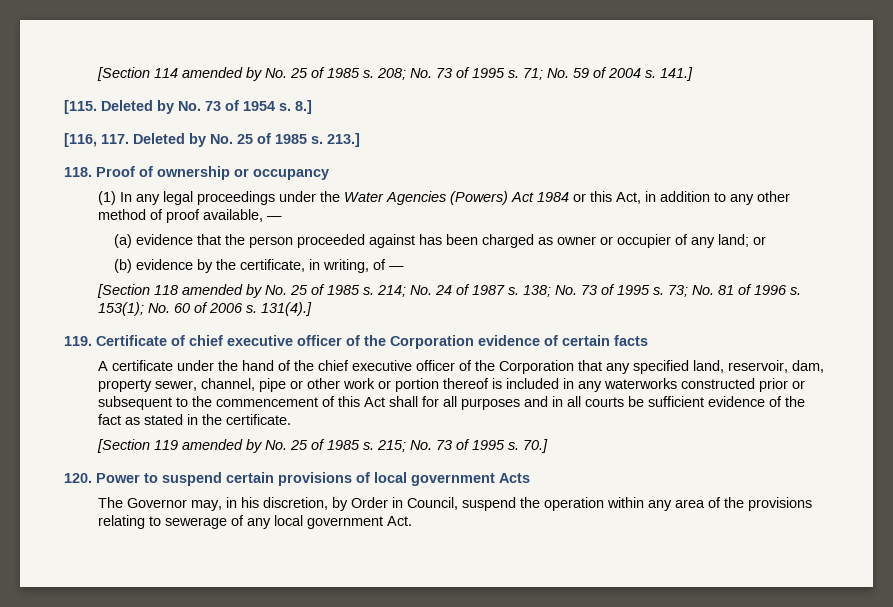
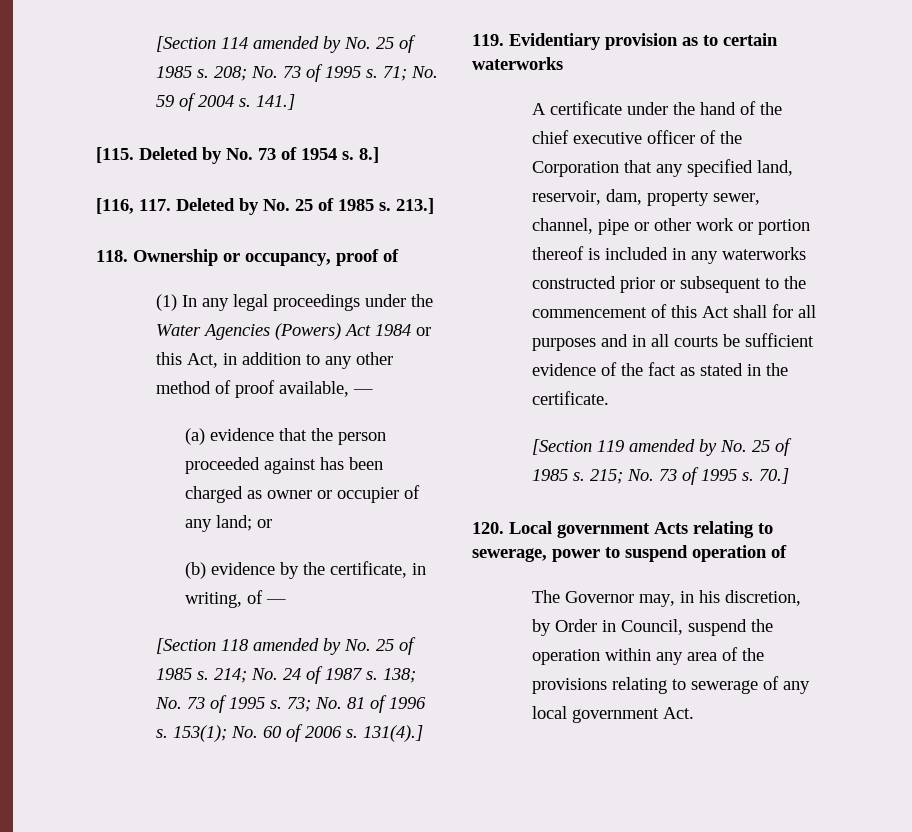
- 118. Proof of ownership or occupancy
+ 118. Ownership or occupancy, proof of
- 119. Certificate of chief executive officer of the Corporation evidence of certain facts
+ 119. Evidentiary provision as to certain waterworks
- 120. Power to suspend certain provisions of local government Acts
+ 120. Local government Acts relating to sewerage, power to suspend operation of

